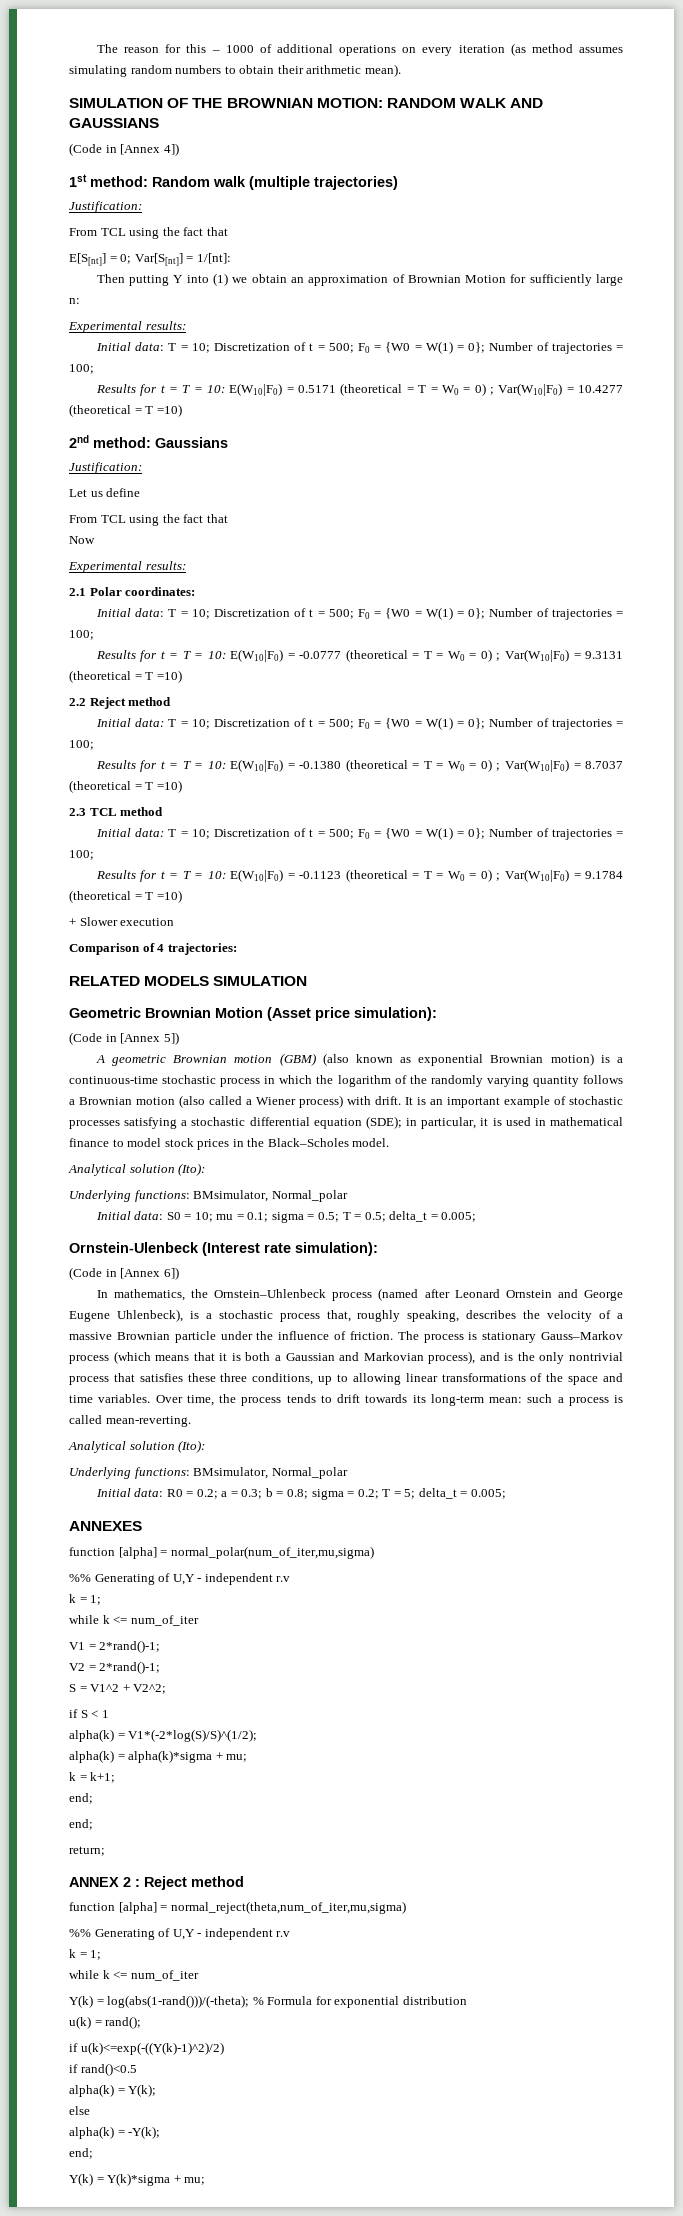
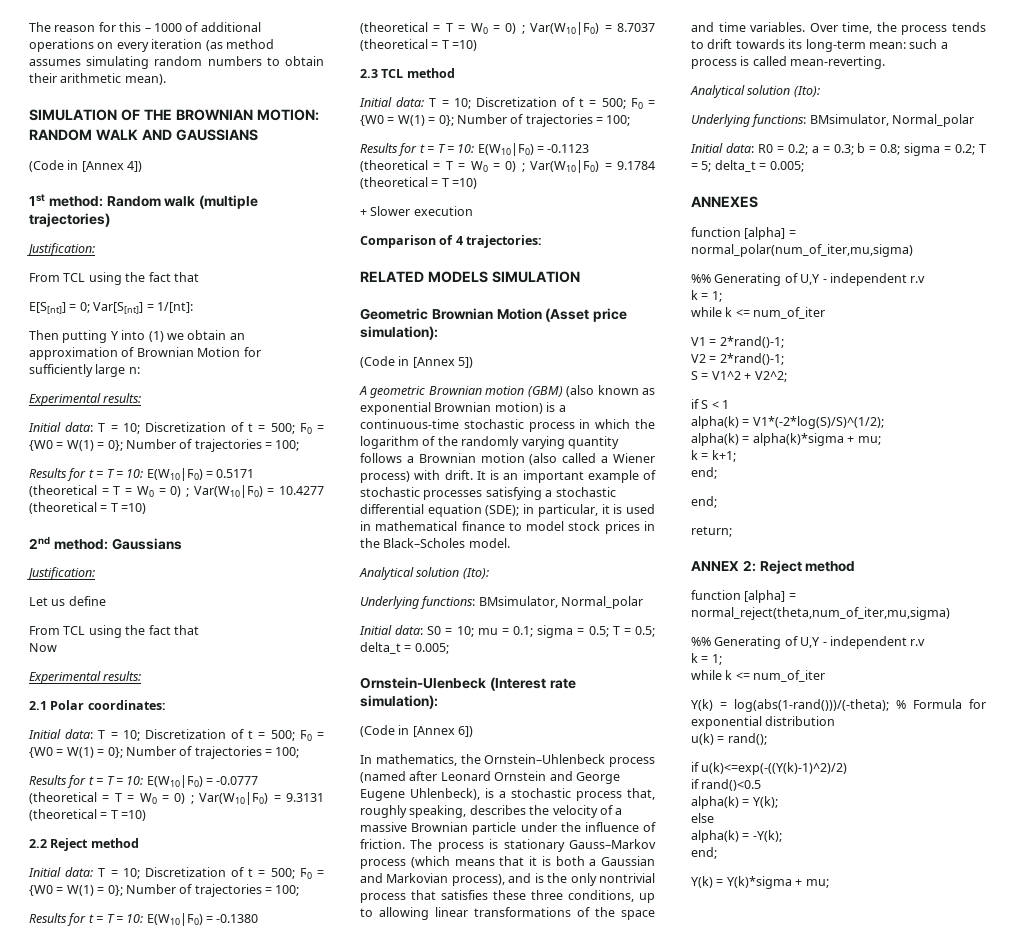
- ANNEX 2 : Reject method
+ ANNEX 2: Reject method

